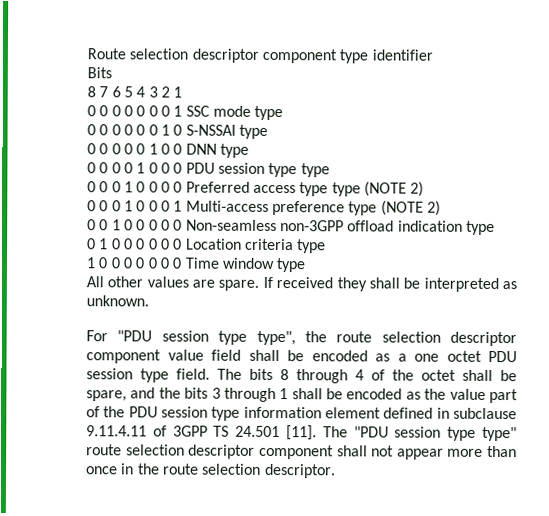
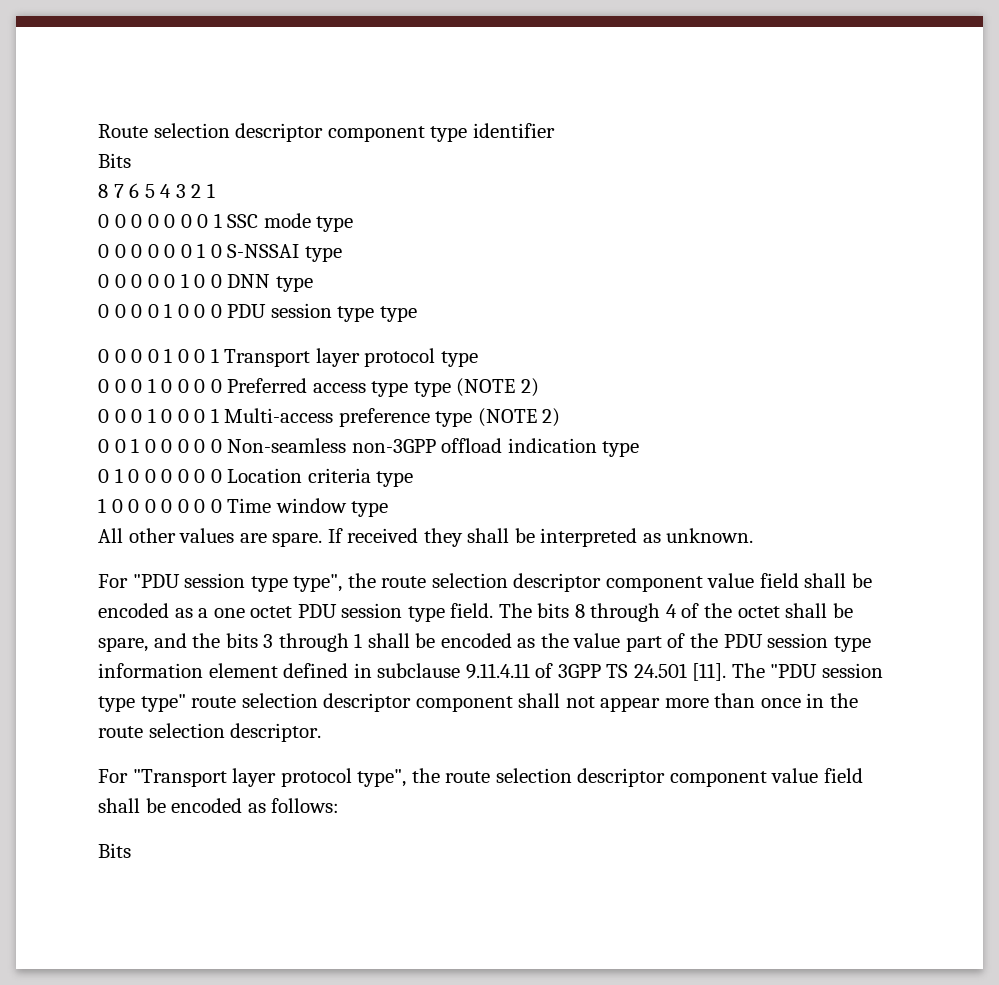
+ 0 0 0 0 1 0 0 1 Transport layer protocol type
+ For "Transport layer protocol type", the route selection descriptor component value field shall be encoded as follows:
+ Bits

